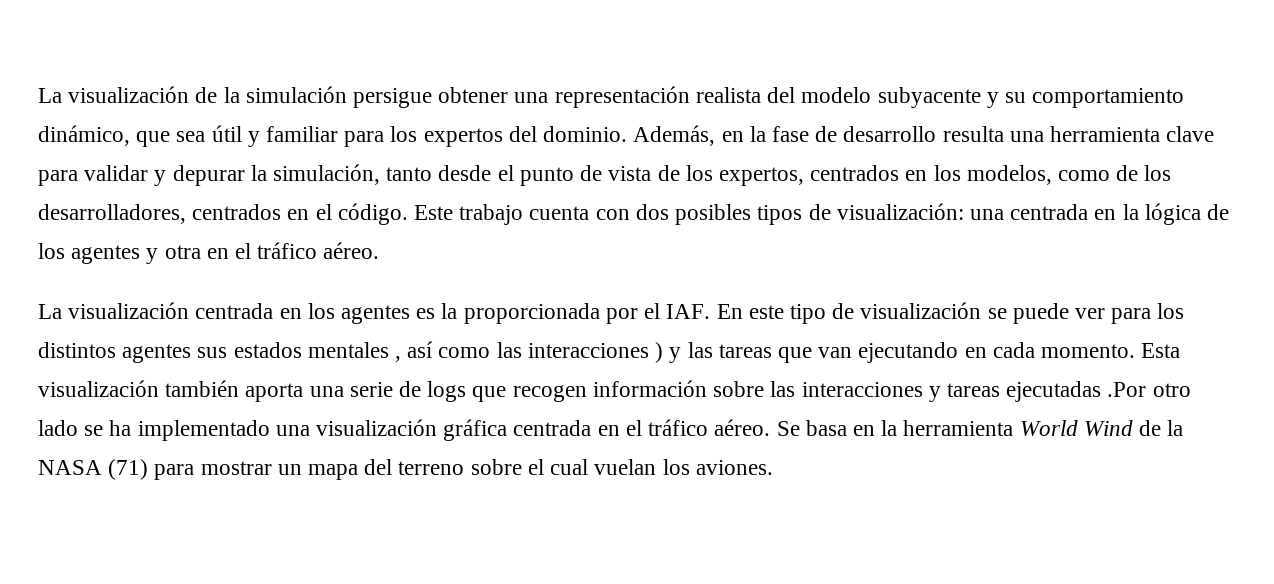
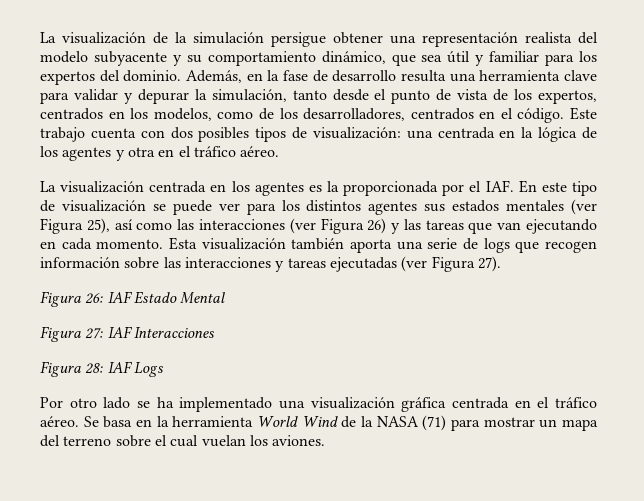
- La visualización centrada en los agentes es la proporcionada por el IAF. En este tipo de visualización se puede ver para los distintos agentes sus estados mentales , así como las interacciones ) y las tareas que van ejecutando en cada momento.
+ La visualización centrada en los agentes es la proporcionada por el IAF. En este tipo de visualización se puede ver para los distintos agentes sus estados mentales (ver Figura 25), así como las interacciones (ver Figura 26) y las tareas que van ejecutando en cada momento.
- Esta visualización también aporta una serie de logs que recogen información sobre las interacciones y tareas ejecutadas .Por otro lado se ha implementado una visualización gráfica centrada en el tráfico aéreo.
+ Esta visualización también aporta una serie de logs que recogen información sobre las interacciones y tareas ejecutadas (ver Figura 27).
+ Figura 26: IAF Estado Mental
+ Figura 27: IAF Interacciones
+ Figura 28: IAF Logs
+ Por otro lado se ha implementado una visualización gráfica centrada en el tráfico aéreo.

